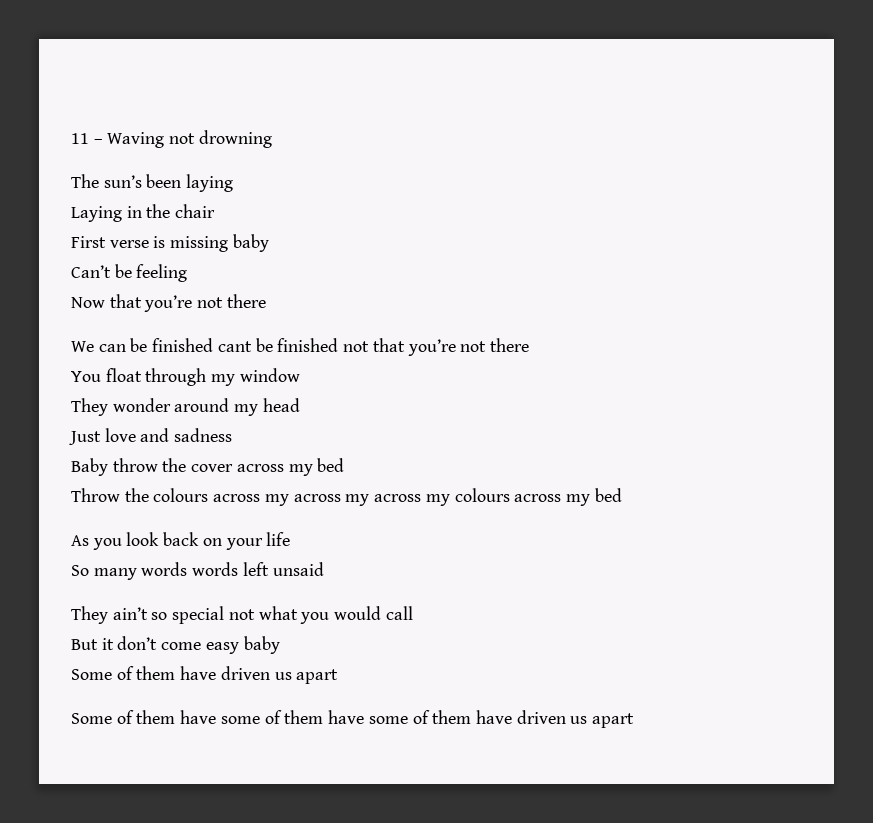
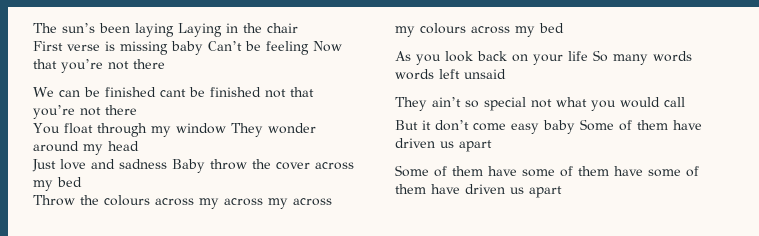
- 11 – Waving not drowning
- The sun’s been laying
- Laying in the chair
+ The sun’s been laying Laying in the chair
- First verse is missing baby
- Can’t be feeling
- Now that you’re not there
+ First verse is missing baby Can’t be feeling Now that you’re not there
- You float through my window
- They wonder around my head
+ You float through my window They wonder around my head
- Just love and sadness
- Baby throw the cover across my bed
+ Just love and sadness Baby throw the cover across my bed
- As you look back on your life
- So many words words left unsaid
+ As you look back on your life So many words words left unsaid
- But it don’t come easy baby
- Some of them have driven us apart
+ But it don’t come easy baby Some of them have driven us apart

